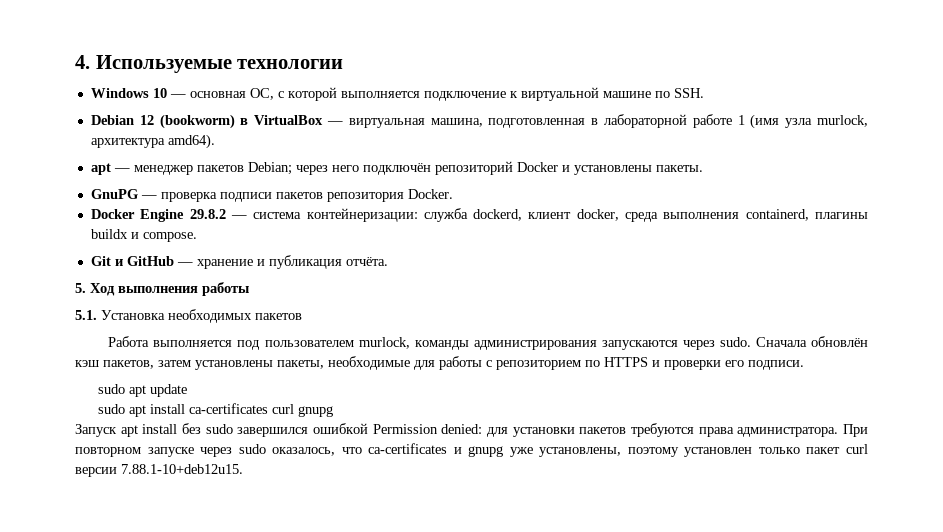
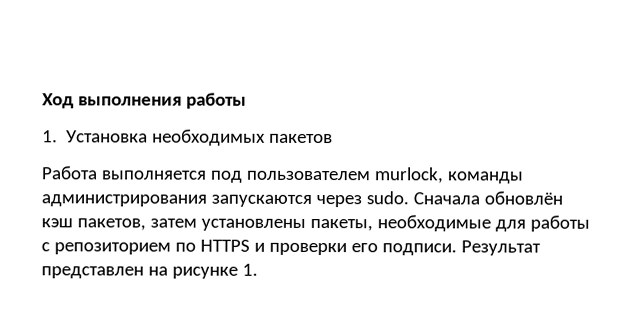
- 4. Используемые технологии
- Windows 10 — основная ОС, с которой выполняется подключение к виртуальной машине по SSH.
- Debian 12 (bookworm) в VirtualBox — виртуальная машина, подготовленная в лабораторной работе 1 (имя узла murlock, архитектура amd64).
- apt — менеджер пакетов Debian; через него подключён репозиторий Docker и установлены пакеты.
- GnuPG — проверка подписи пакетов репозитория Docker.
- Docker Engine 29.8.2 — система контейнеризации: служба dockerd, клиент docker, среда выполнения containerd, плагины buildx и compose.
- Git и GitHub — хранение и публикация отчёта.
- 5. Ход выполнения работы
+ Ход выполнения работы
- 5.1. Установка необходимых пакетов
+ 1. Установка необходимых пакетов
- Сначала обновлён кэш пакетов, затем установлены пакеты, необходимые для работы с репозиторием по HTTPS и проверки его подписи.
- sudo apt update
- sudo apt install ca-certificates curl gnupg
- Запуск apt install без sudo завершился ошибкой Permission denied: для установки пакетов требуются права администратора. При повторном запуске через sudo оказалось, что ca-certificates и gnupg уже установлены, поэтому установлен только пакет curl версии 7.88.1-10+deb12u15.
+ Сначала обновлён кэш пакетов, затем установлены пакеты, необходимые для работы с репозиторием по HTTPS и проверки его подписи. Результат представлен на рисунке 1.

